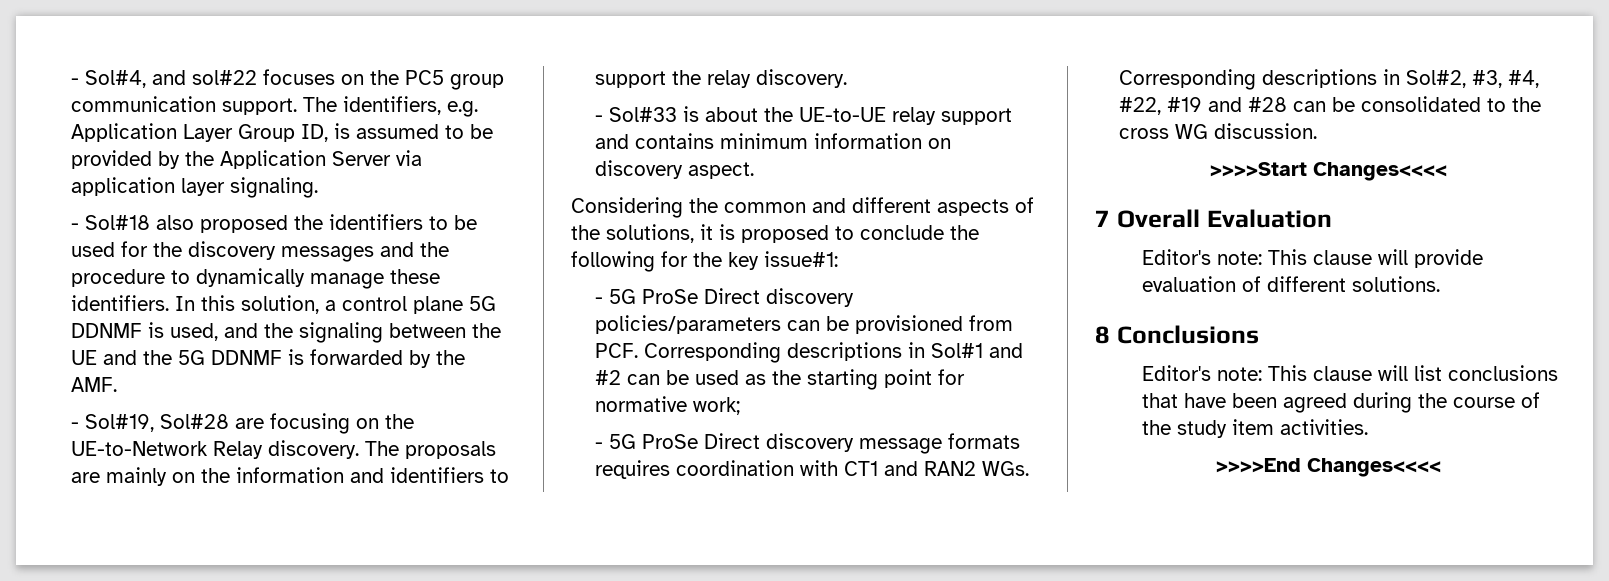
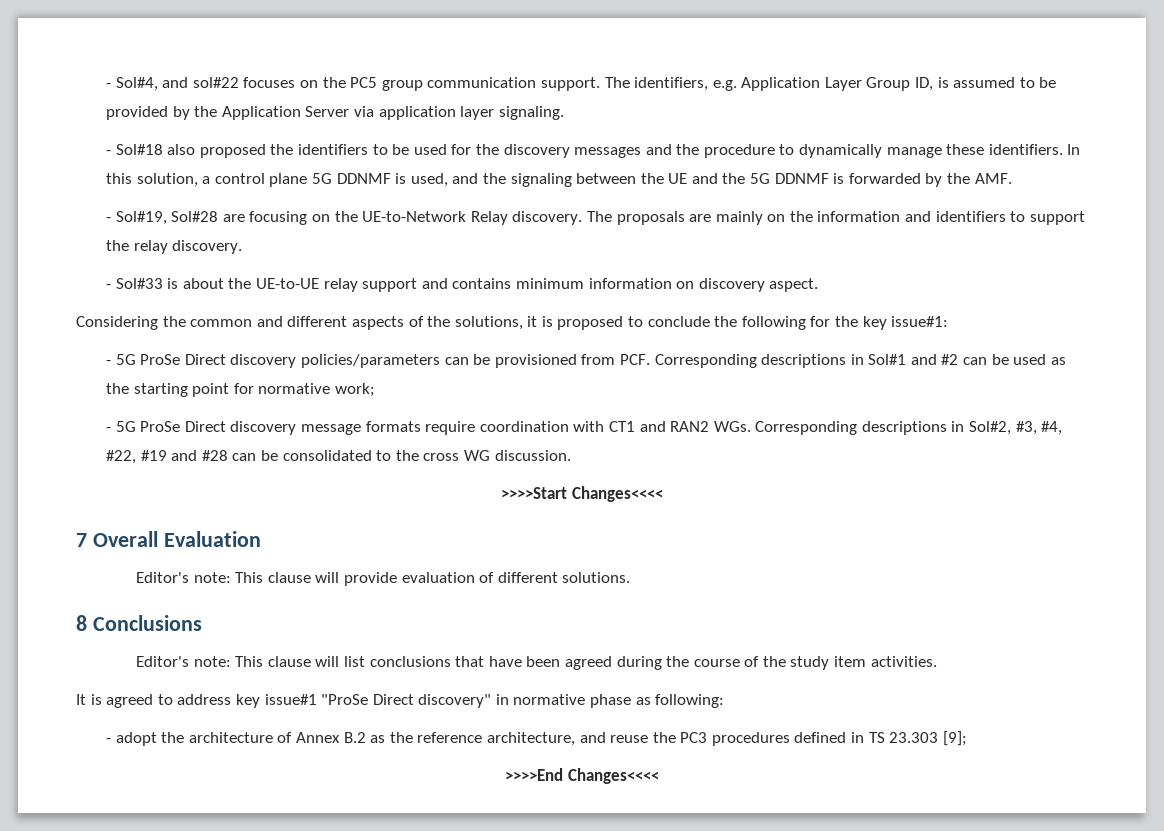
- - 5G ProSe Direct discovery message formats requires coordination with CT1 and RAN2 WGs. Corresponding descriptions in Sol#2, #3, #4, #22, #19 and #28 can be consolidated to the cross WG discussion.
+ - 5G ProSe Direct discovery message formats require coordination with CT1 and RAN2 WGs. Corresponding descriptions in Sol#2, #3, #4, #22, #19 and #28 can be consolidated to the cross WG discussion.
+ It is agreed to address key issue#1 "ProSe Direct discovery" in normative phase as following:
+ - adopt the architecture of Annex B.2 as the reference architecture, and reuse the PC3 procedures defined in TS 23.303 [9];

